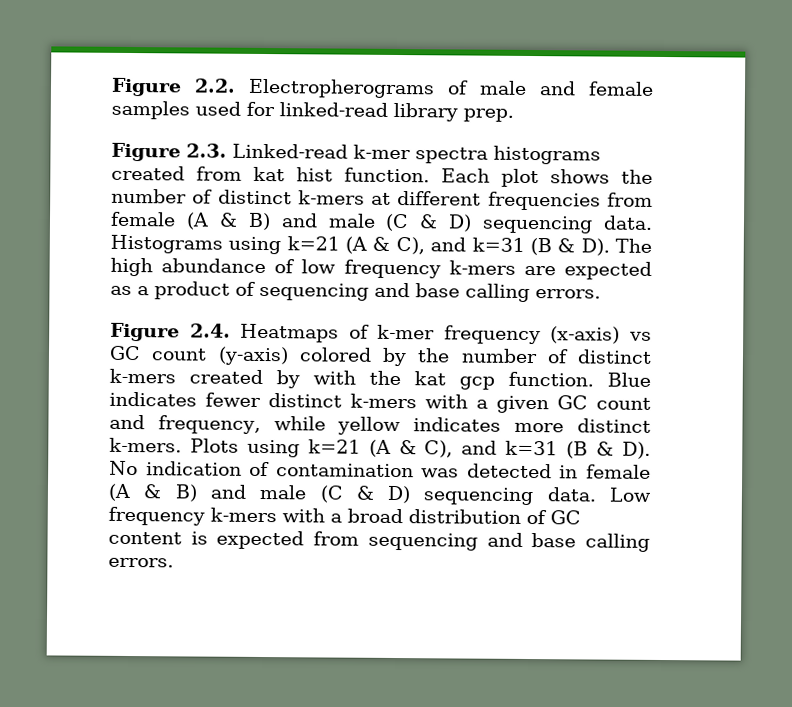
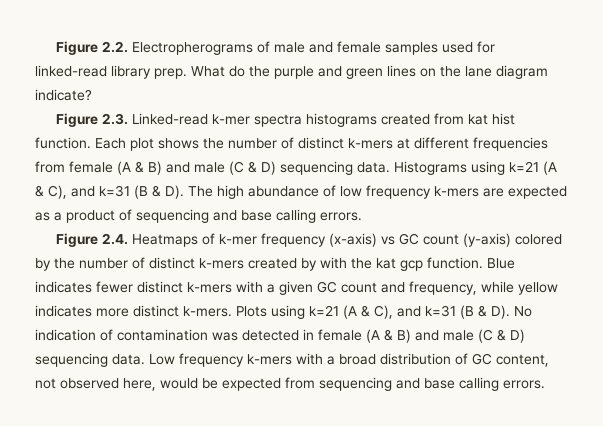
+ What do the purple and green lines on the lane diagram indicate?
- Low frequency k-mers with a broad distribution of GC content is expected from sequencing and base calling errors.
+ Low frequency k-mers with a broad distribution of GC content, not observed here, would be expected from sequencing and base calling errors.

